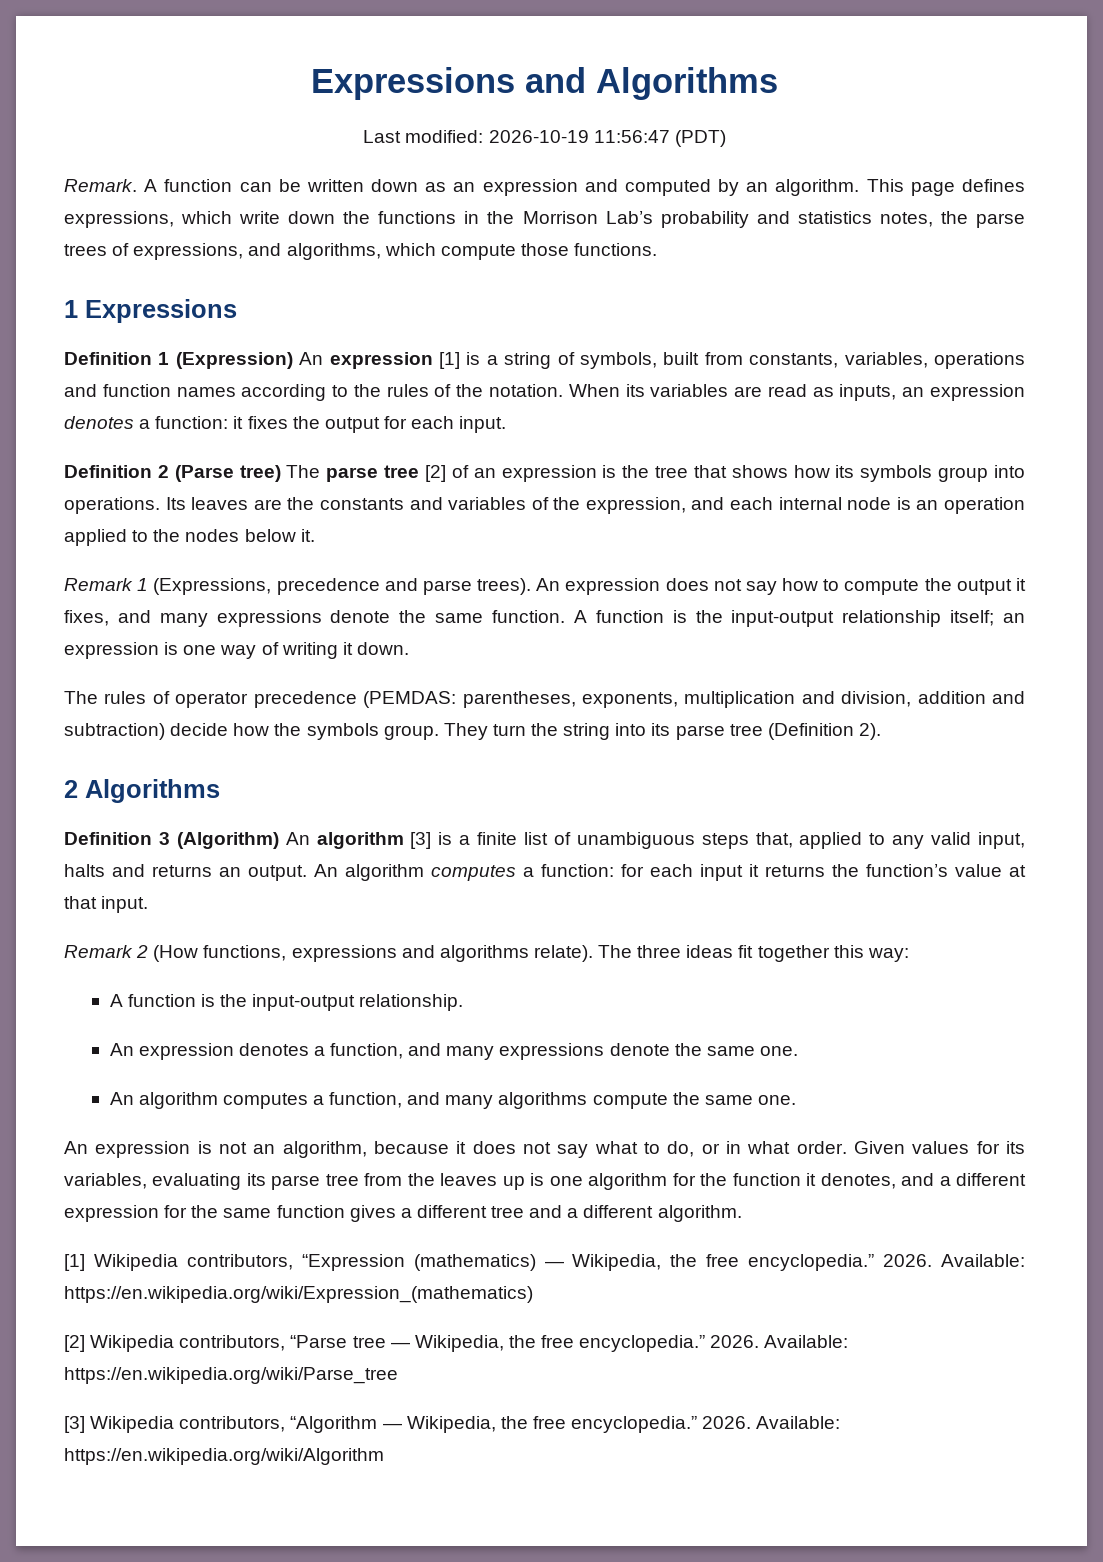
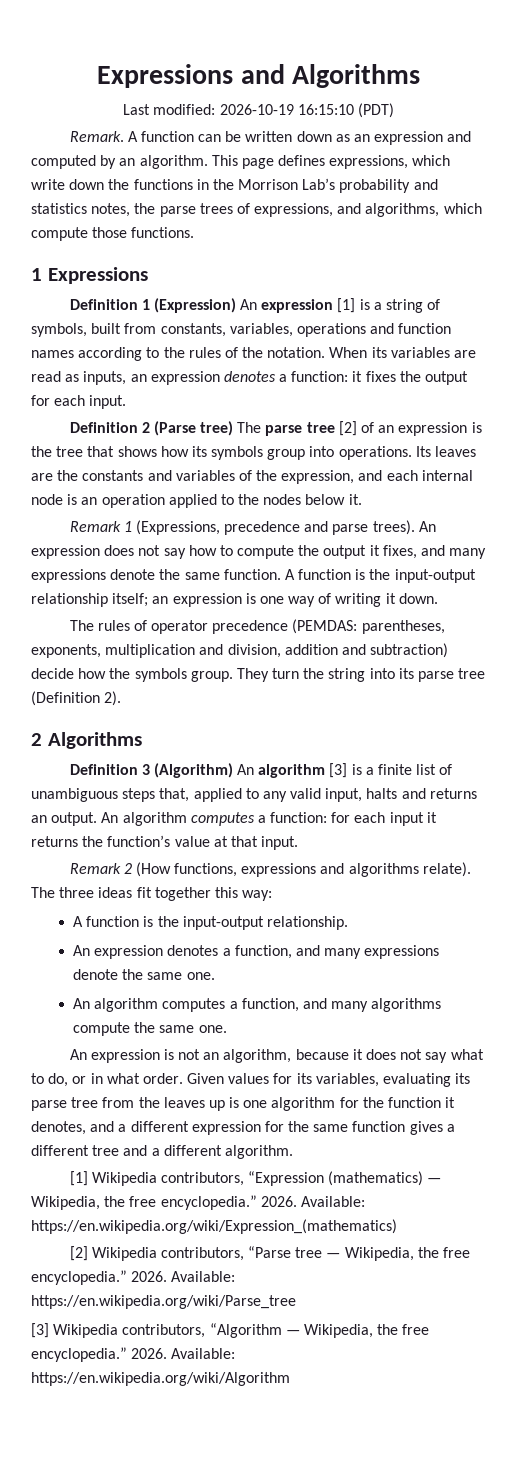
- Last modified: 2026-10-19 11:56:47 (PDT)
+ Last modified: 2026-10-19 16:15:10 (PDT)

